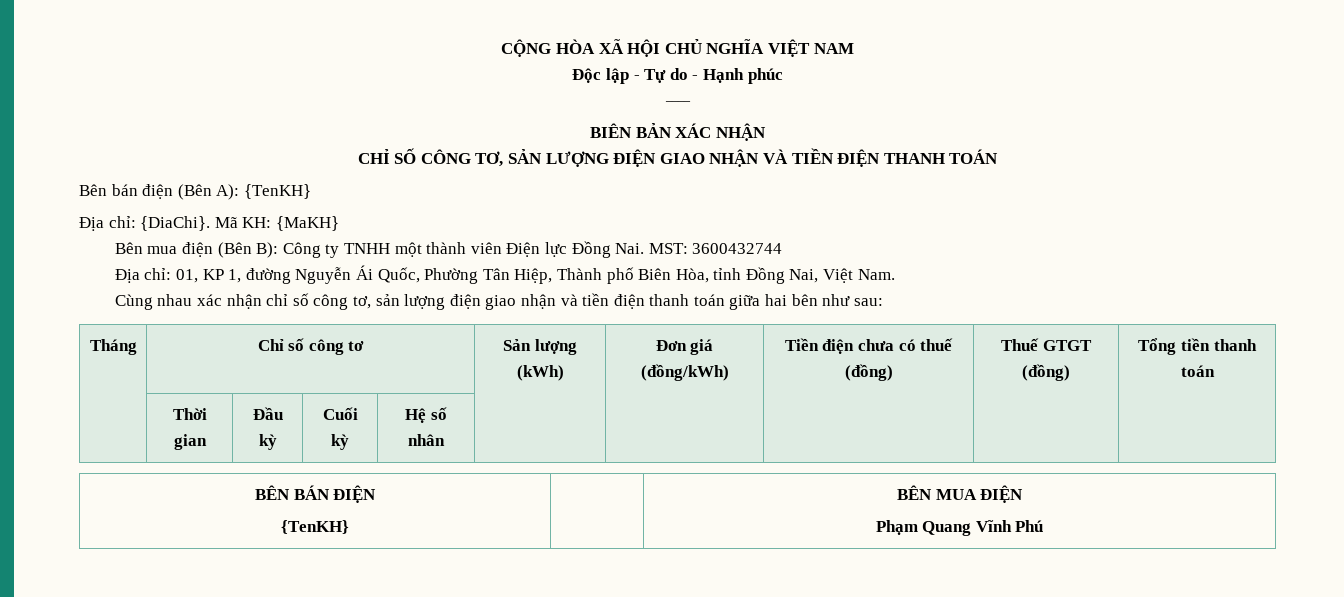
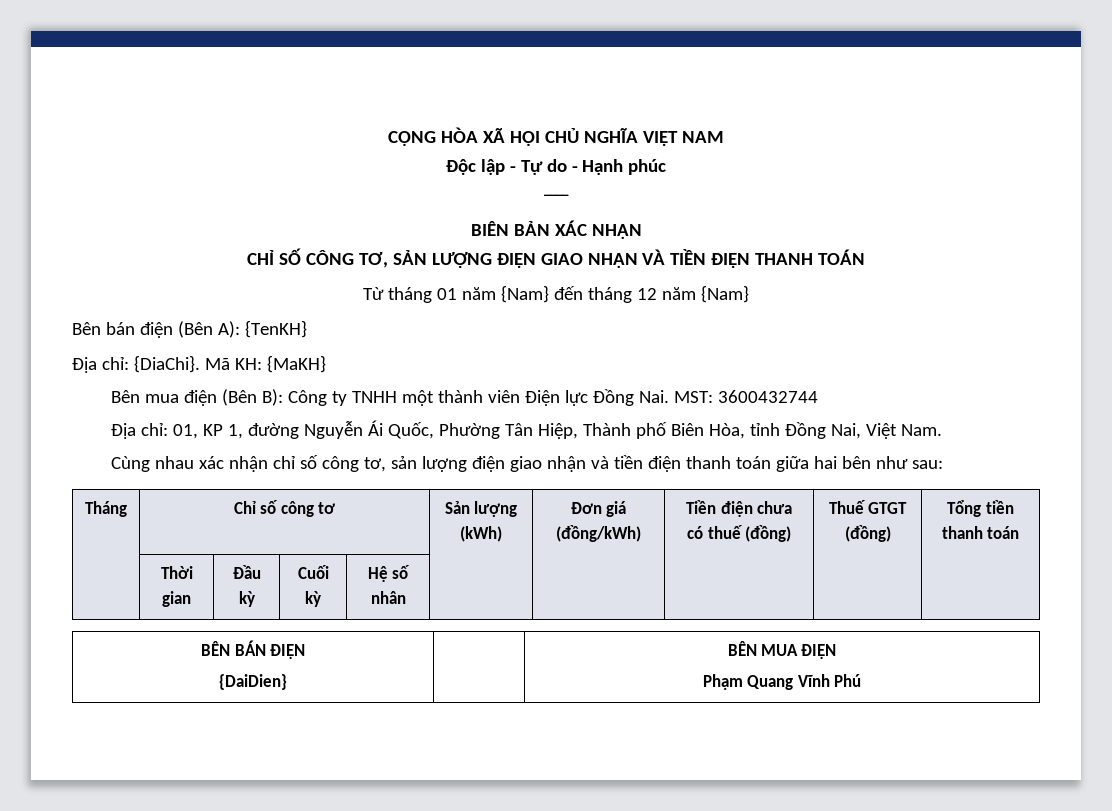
+ Từ tháng 01 năm {Nam} đến tháng 12 năm {Nam}
  BÊN BÁN ĐIỆN
- {TenKH} | | BÊN MUA ĐIỆN
+ {DaiDien} | | BÊN MUA ĐIỆN

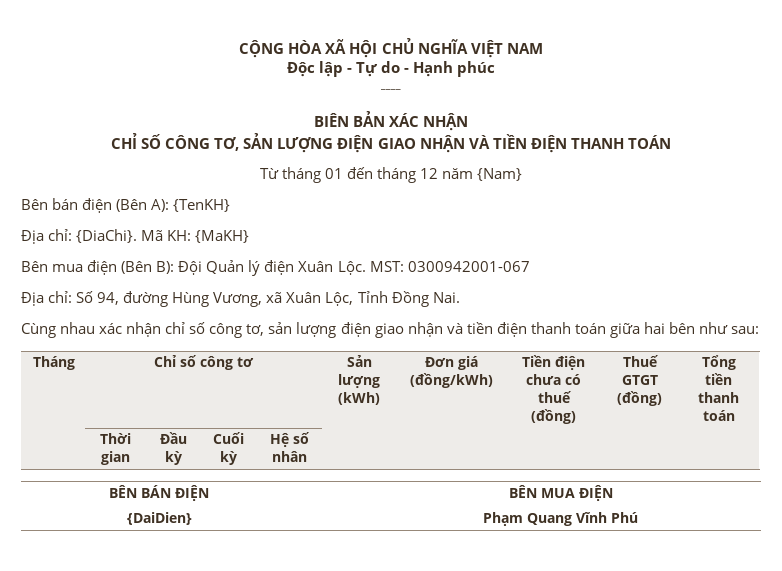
- Từ tháng 01 năm {Nam} đến tháng 12 năm {Nam}
+ Từ tháng 01 đến tháng 12 năm {Nam}
- Bên mua điện (Bên B): Công ty TNHH một thành viên Điện lực Đồng Nai. MST: 3600432744
- Địa chỉ: 01, KP 1, đường Nguyễn Ái Quốc, Phường Tân Hiệp, Thành phố Biên Hòa, tỉnh Đồng Nai, Việt Nam.
+ Bên mua điện (Bên B): Đội Quản lý điện Xuân Lộc. MST: 0300942001-067
+ Địa chỉ: Số 94, đường Hùng Vương, xã Xuân Lộc, Tỉnh Đồng Nai.

